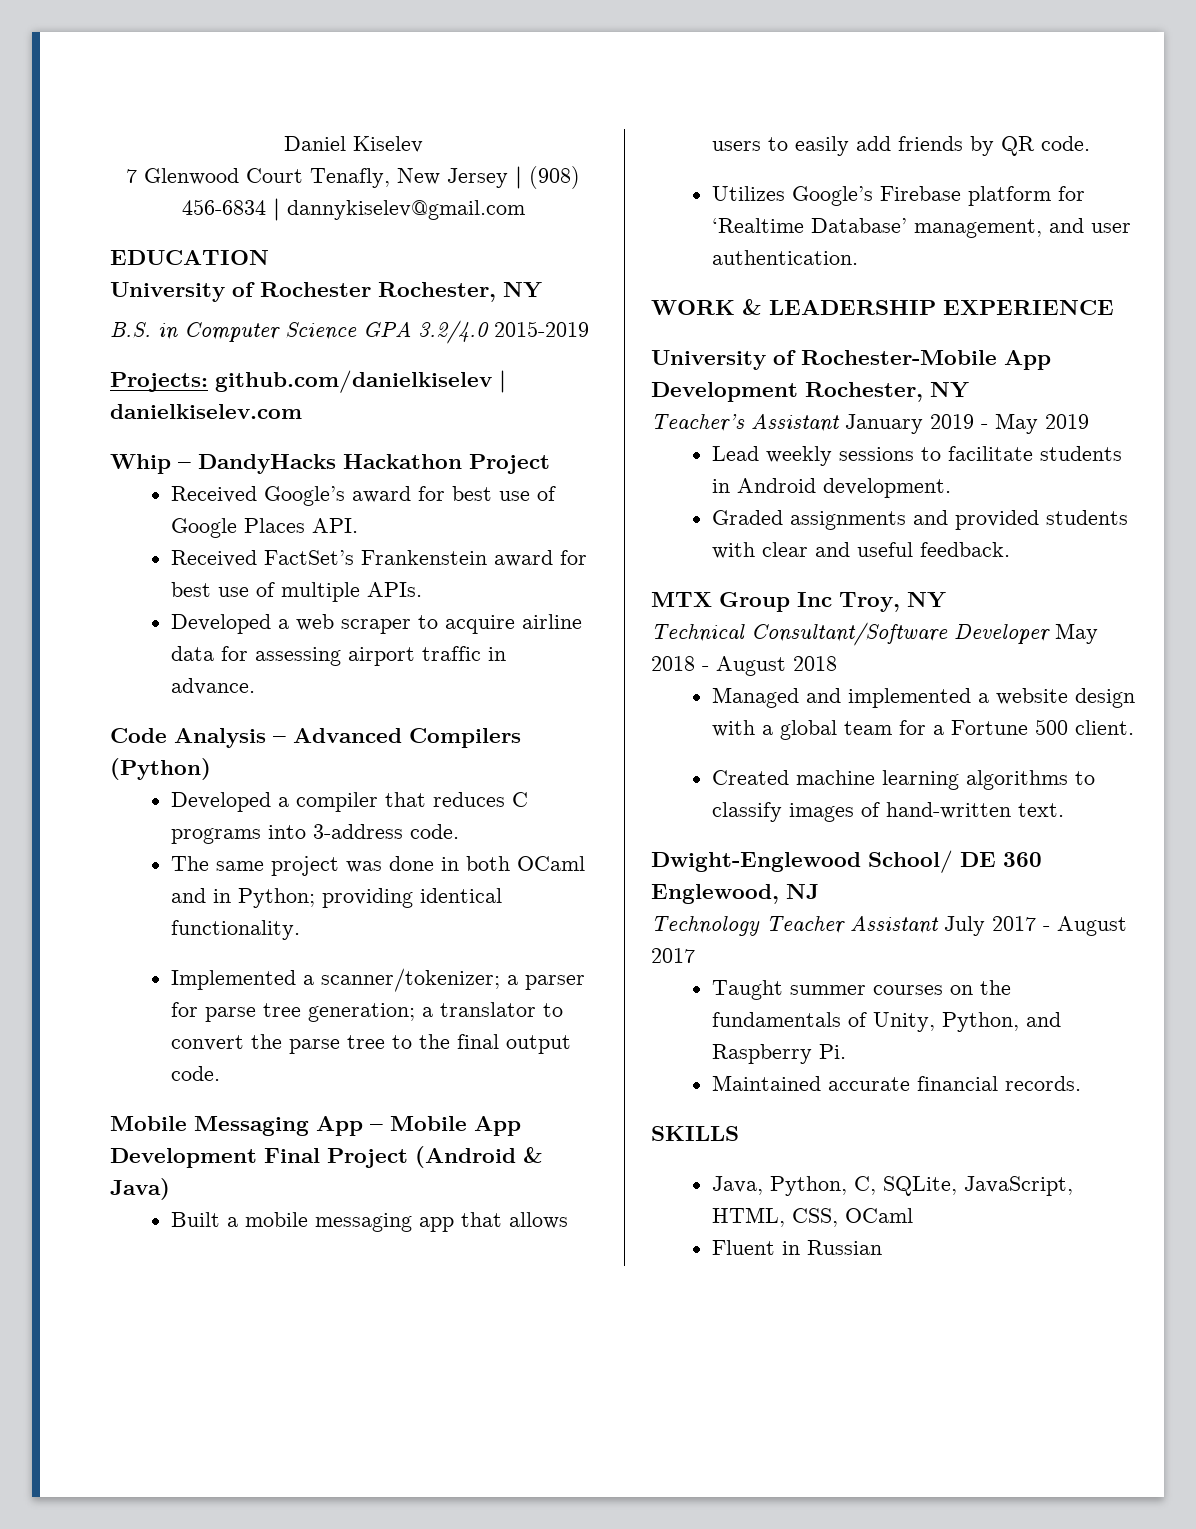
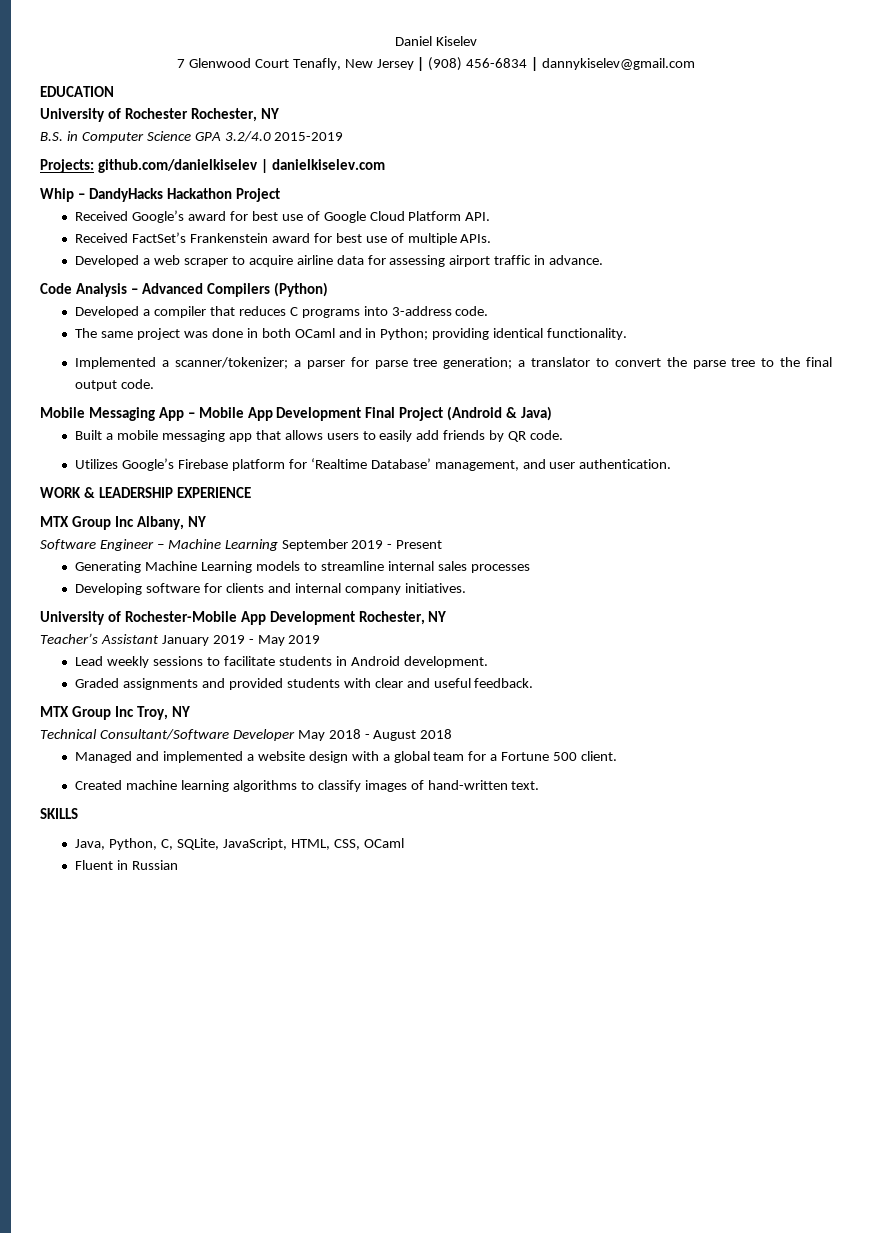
- Received Google’s award for best use of Google Places API.
+ Received Google’s award for best use of Google Cloud Platform API.
+ MTX Group Inc Albany, NY
+ Software Engineer – Machine Learning September 2019 - Present
+ Generating Machine Learning models to streamline internal sales processes
+ Developing software for clients and internal company initiatives.
- Dwight-Englewood School/ DE 360 Englewood, NJ
- Technology Teacher Assistant July 2017 - August 2017
- Taught summer courses on the fundamentals of Unity, Python, and Raspberry Pi.
- Maintained accurate financial records.

